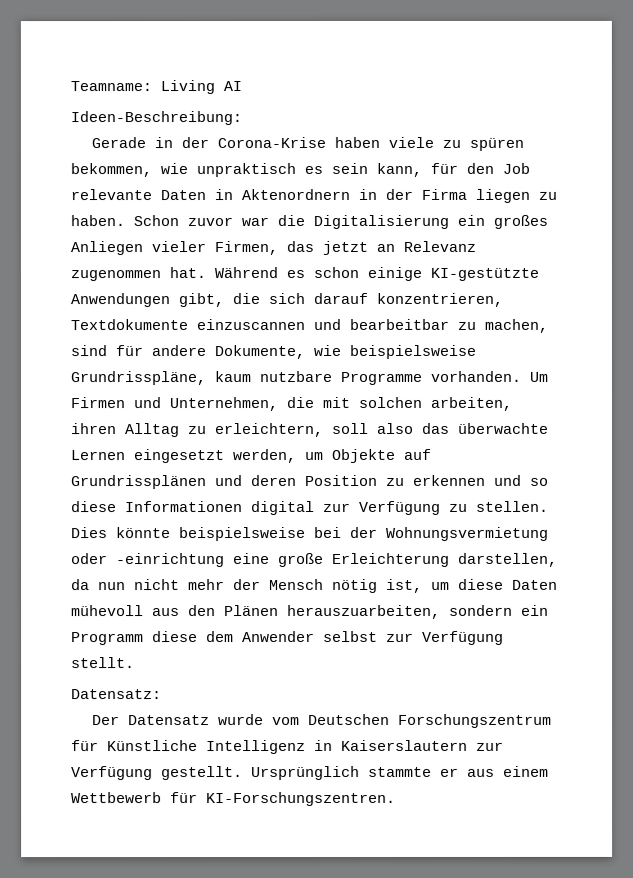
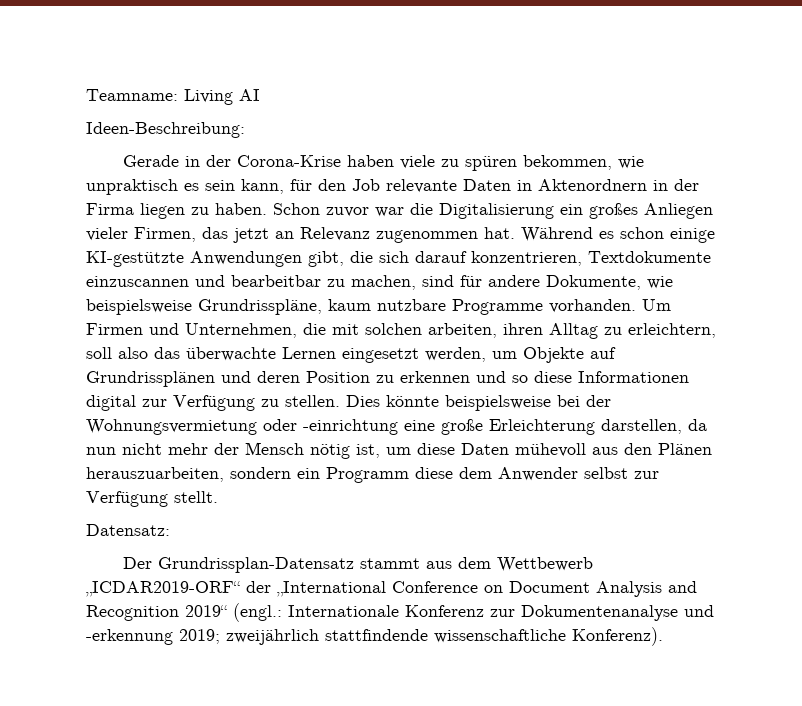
- Der Datensatz wurde vom Deutschen Forschungszentrum für Künstliche Intelligenz in Kaiserslautern zur Verfügung gestellt. Ursprünglich stammte er aus einem Wettbewerb für KI-Forschungszentren.
+ Der Grundrissplan-Datensatz stammt aus dem Wettbewerb „ICDAR2019-ORF“ der „International Conference on Document Analysis and Recognition 2019“ (engl.: Internationale Konferenz zur Dokumentenanalyse und -erkennung 2019; zweijährlich stattfindende wissenschaftliche Konferenz).

